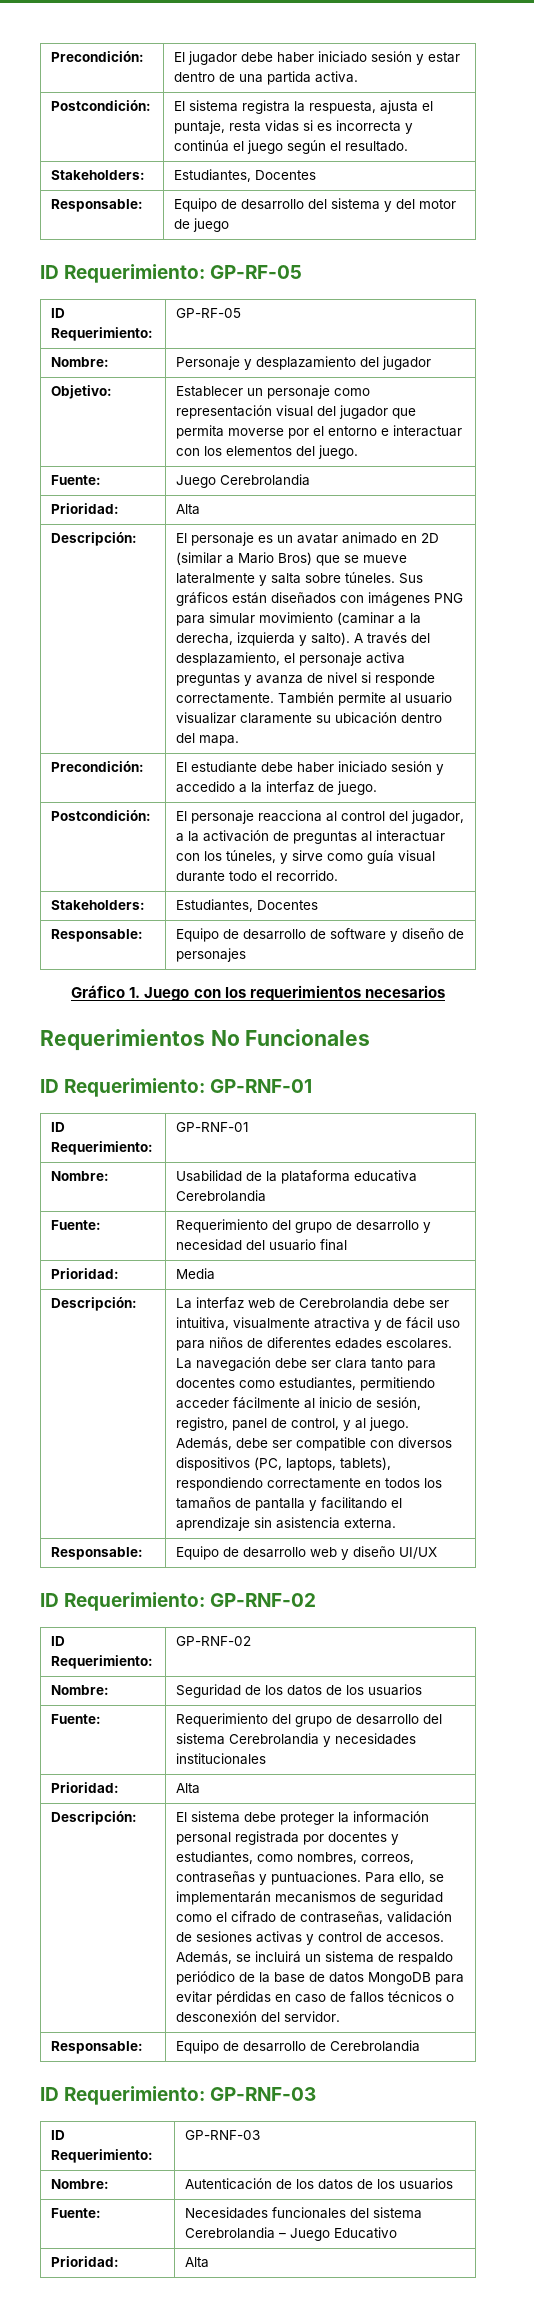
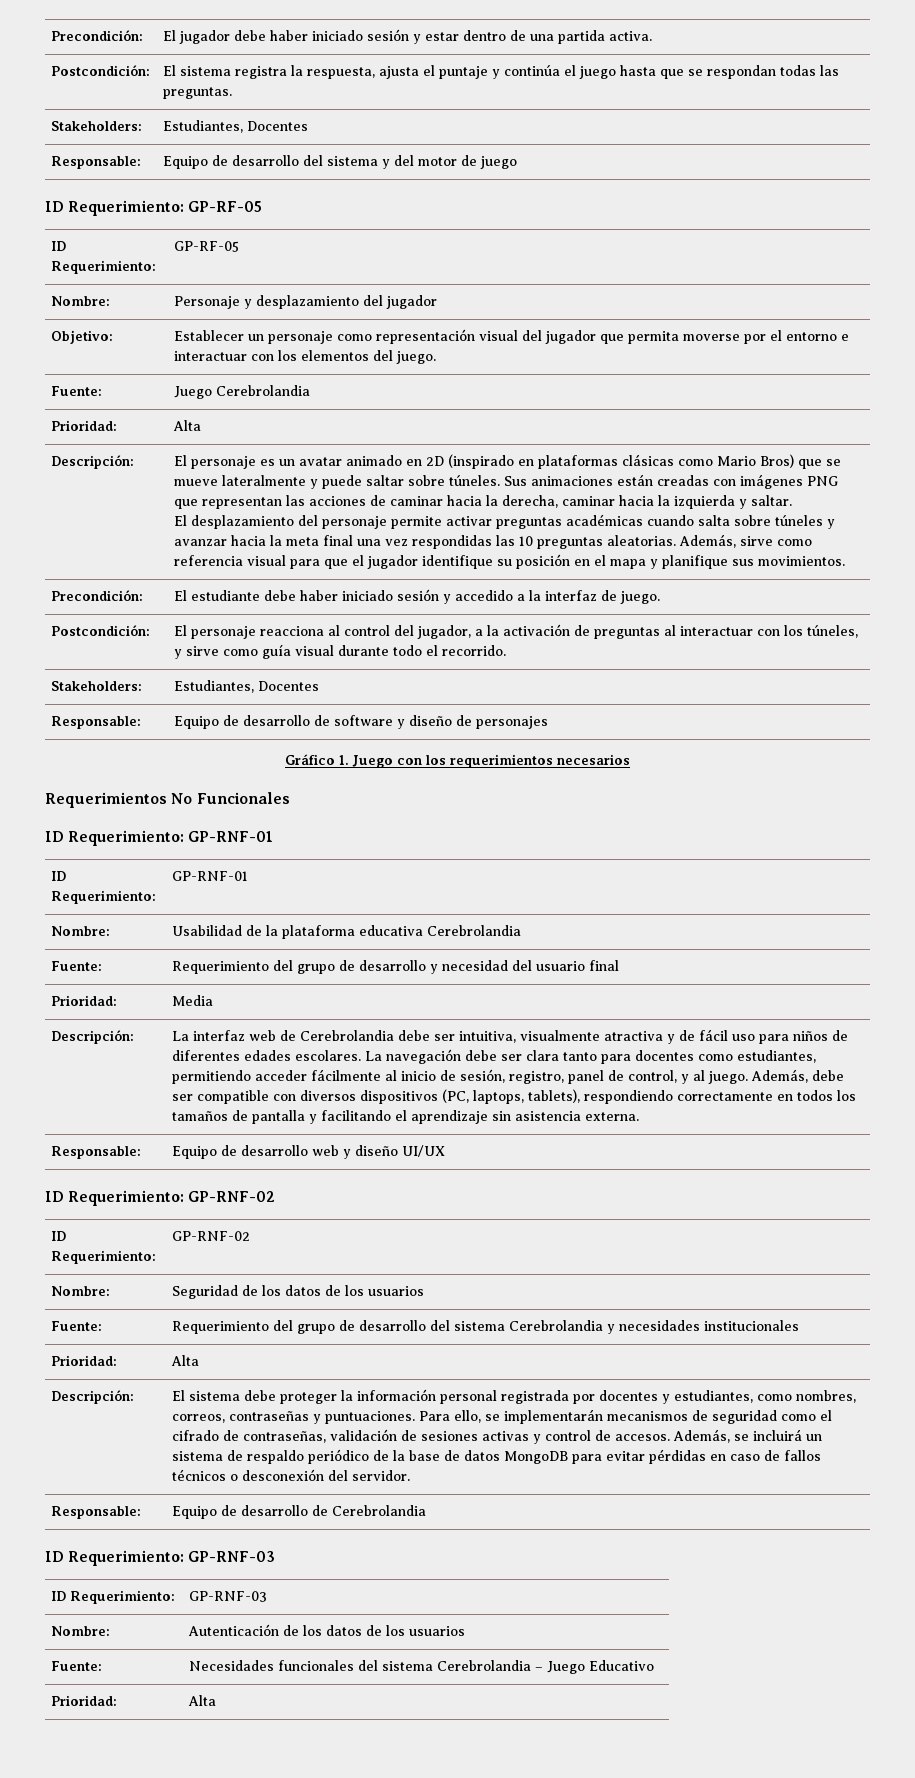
- Postcondición: | El sistema registra la respuesta, ajusta el puntaje, resta vidas si es incorrecta y continúa el juego según el resultado.
+ Postcondición: | El sistema registra la respuesta, ajusta el puntaje y continúa el juego hasta que se respondan todas las preguntas.
- El personaje es un avatar animado en 2D (similar a Mario Bros) que se mueve lateralmente y salta sobre túneles.
+ El personaje es un avatar animado en 2D (inspirado en plataformas clásicas como Mario Bros) que se mueve lateralmente y puede saltar sobre túneles.
- Sus gráficos están diseñados con imágenes PNG para simular movimiento (caminar a la derecha, izquierda y salto). A través del desplazamiento, el personaje activa preguntas y avanza de nivel si responde correctamente. También permite al usuario visualizar claramente su ubicación dentro del mapa.
+ Sus animaciones están creadas con imágenes PNG que representan las acciones de caminar hacia la derecha, caminar hacia la izquierda y saltar.
+ El desplazamiento del personaje permite activar preguntas académicas cuando salta sobre túneles y avanzar hacia la meta final una vez respondidas las 10 preguntas aleatorias. Además, sirve como referencia visual para que el jugador identifique su posición en el mapa y planifique sus movimientos.

